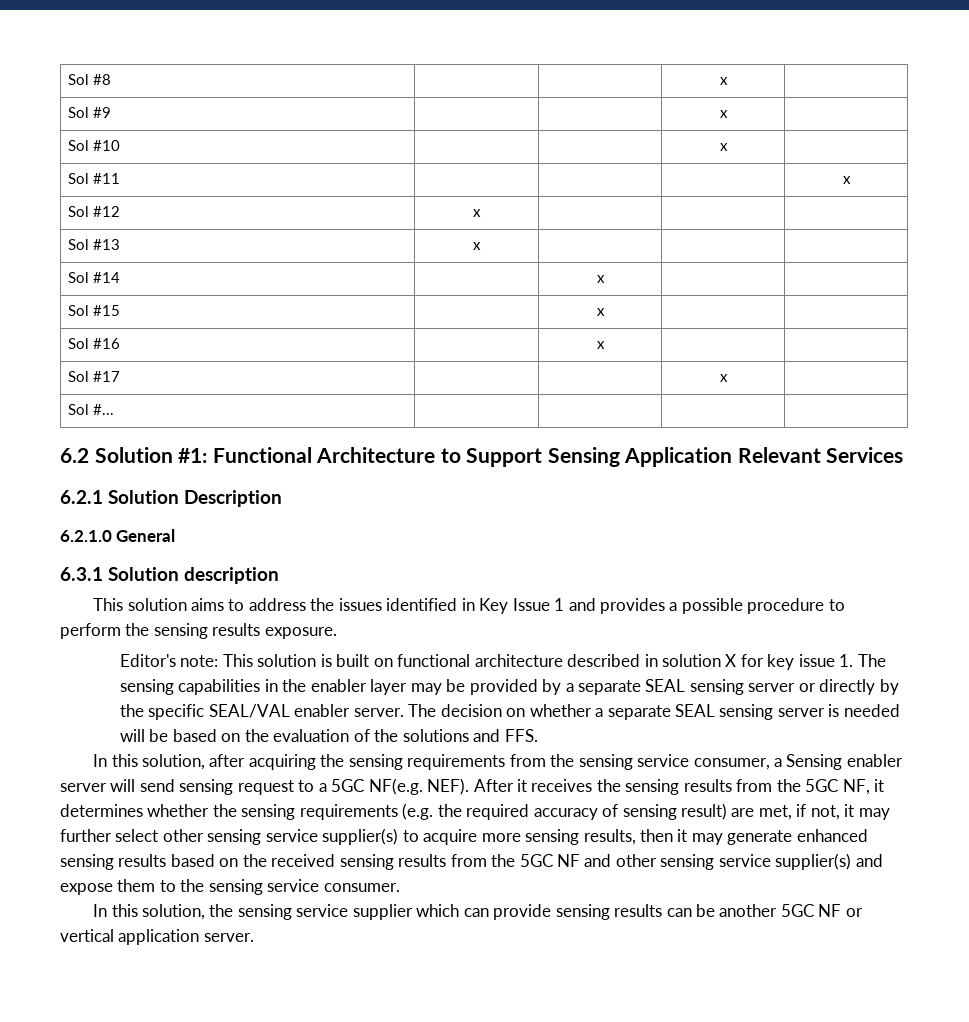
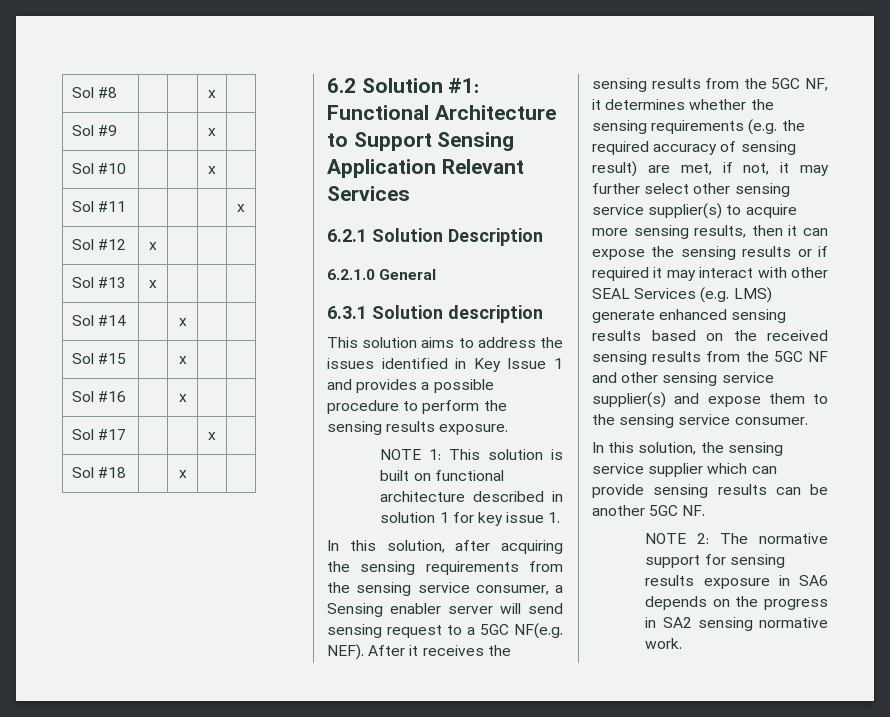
- Sol #... | | | |
+ Sol #18 | | x | |
- Editor's note: This solution is built on functional architecture described in solution X for key issue 1. The sensing capabilities in the enabler layer may be provided by a separate SEAL sensing server or directly by the specific SEAL/VAL enabler server. The decision on whether a separate SEAL sensing server is needed will be based on the evaluation of the solutions and FFS.
+ NOTE 1: This solution is built on functional architecture described in solution 1 for key issue 1.
- After it receives the sensing results from the 5GC NF, it determines whether the sensing requirements (e.g. the required accuracy of sensing result) are met, if not, it may further select other sensing service supplier(s) to acquire more sensing results, then it may generate enhanced sensing results based on the received sensing results from the 5GC NF and other sensing service supplier(s) and expose them to the sensing service consumer.
+ After it receives the sensing results from the 5GC NF, it determines whether the sensing requirements (e.g. the required accuracy of sensing result) are met, if not, it may further select other sensing service supplier(s) to acquire more sensing results, then it can expose the sensing results or if required it may interact with other SEAL Services (e.g. LMS) generate enhanced sensing results based on the received sensing results from the 5GC NF and other sensing service supplier(s) and expose them to the sensing service consumer.
- In this solution, the sensing service supplier which can provide sensing results can be another 5GC NF or vertical application server.
+ In this solution, the sensing service supplier which can provide sensing results can be another 5GC NF.
+ NOTE 2: The normative support for sensing results exposure in SA6 depends on the progress in SA2 sensing normative work.

